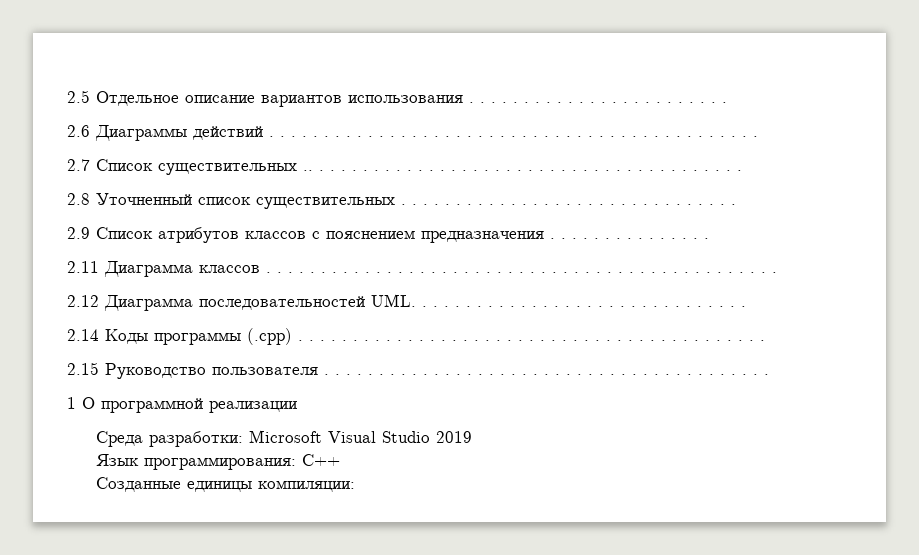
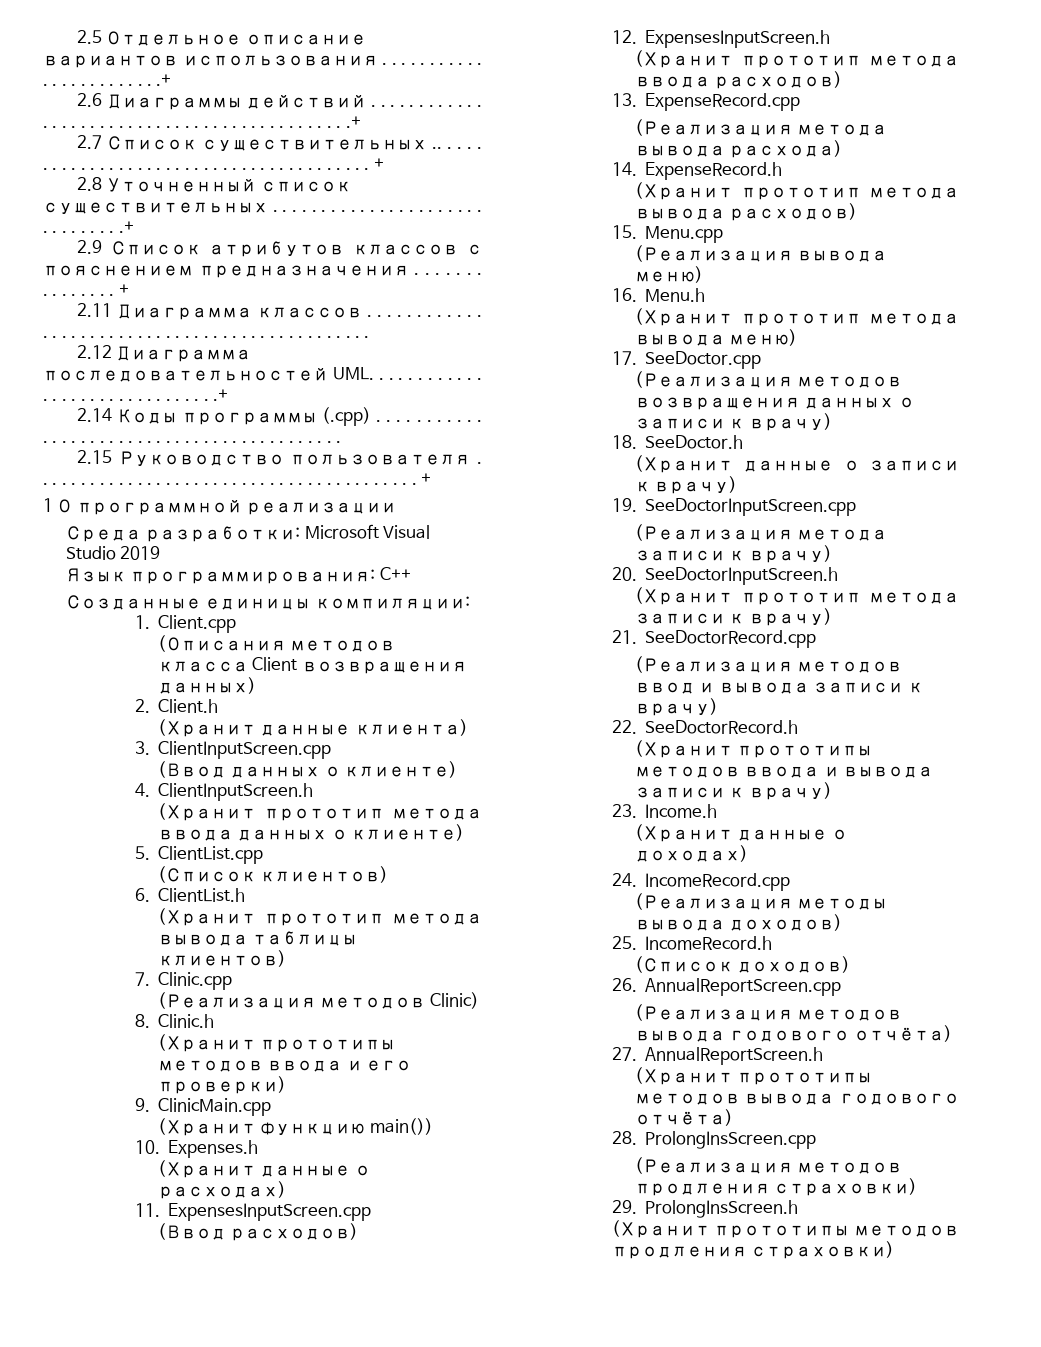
- 2.5 Отдельное описание вариантов использования . . . . . . . . . . . . . . . . . . . . . . . .
+ 2.5 Отдельное описание вариантов использования . . . . . . . . . . . . . . . . . . . . . . . .+
- 2.6 Диаграммы действий . . . . . . . . . . . . . . . . . . . . . . . . . . . . . . . . . . . . . . . . . . . . .
+ 2.6 Диаграммы действий . . . . . . . . . . . . . . . . . . . . . . . . . . . . . . . . . . . . . . . . . . . . .+
- 2.7 Список существительных .. . . . . . . . . . . . . . . . . . . . . . . . . . . . . . . . . . . . . . . .
+ 2.7 Список существительных .. . . . . . . . . . . . . . . . . . . . . . . . . . . . . . . . . . . . . . . . +
- 2.8 Уточненный список существительных . . . . . . . . . . . . . . . . . . . . . . . . . . . . . . .
+ 2.8 Уточненный список существительных . . . . . . . . . . . . . . . . . . . . . . . . . . . . . . .+
- 2.9 Список атрибутов классов с пояснением предназначения . . . . . . . . . . . . . . .
+ 2.9 Список атрибутов классов с пояснением предназначения . . . . . . . . . . . . . . . +
- 2.12 Диаграмма последовательностей UML. . . . . . . . . . . . . . . . . . . . . . . . . . . . . . .
+ 2.12 Диаграмма последовательностей UML. . . . . . . . . . . . . . . . . . . . . . . . . . . . . . .+
- 2.15 Руководство пользователя . . . . . . . . . . . . . . . . . . . . . . . . . . . . . . . . . . . . . . . . .
+ 2.15 Руководство пользователя . . . . . . . . . . . . . . . . . . . . . . . . . . . . . . . . . . . . . . . . . +
+ 1. Client.cpp
+ (Описания методов класса Client возвращения данных)
+ 2. Client.h
+ (Хранит данные клиента)
+ 3. ClientInputScreen.cpp
+ (Ввод данных о клиенте)
+ 4. ClientInputScreen.h
+ (Хранит прототип метода ввода данных о клиенте)
+ 5. ClientList.cpp
+ (Список клиентов)
+ 6. ClientList.h
+ (Хранит прототип метода вывода таблицы клиентов)
+ 7. Clinic.cpp
+ (Реализация методов Clinic)
+ 8. Clinic.h
+ (Хранит прототипы методов ввода и его проверки)
+ 9. ClinicMain.cpp
+ (Хранит функцию main())
+ 10. Expenses.h
+ (Хранит данные о расходах)
+ 11. ExpensesInputScreen.cpp
+ (Ввод расходов)
+ 12. ExpensesInputScreen.h
+ (Хранит прототип метода ввода расходов)
+ 13. ExpenseRecord.cpp
+ (Реализация метода вывода расхода)
+ 14. ExpenseRecord.h
+ (Хранит прототип метода вывода расходов)
+ 15. Menu.cpp
+ (Реализация вывода меню)
+ 16. Menu.h
+ (Хранит прототип метода вывода меню)
+ 17. SeeDoctor.cpp
+ (Реализация методов возвращения данных о записи к врачу)
+ 18. SeeDoctor.h
+ (Хранит данные о записи к врачу)
+ 19. SeeDoctorInputScreen.cpp
+ (Реализация метода записи к врачу)
+ 20. SeeDoctorInputScreen.h
+ (Хранит прототип метода записи к врачу)
+ 21. SeeDoctorRecord.cpp
+ (Реализация методов ввод и вывода записи к врачу)
+ 22. SeeDoctorRecord.h
+ (Хранит прототипы методов ввода и вывода записи к врачу)
+ 23. Income.h
+ (Хранит данные о доходах)
+ 24. IncomeRecord.cpp
+ (Реализация методы вывода доходов)
+ 25. IncomeRecord.h
+ (Список доходов)
+ 26. AnnualReportScreen.cpp
+ (Реализация методов вывода годового отчёта)
+ 27. AnnualReportScreen.h
+ (Хранит прототипы методов вывода годового отчёта)
+ 28. ProlongInsScreen.cpp
+ (Реализация методов продления страховки)
+ 29. ProlongInsScreen.h
+ (Хранит прототипы методов продления страховки)

